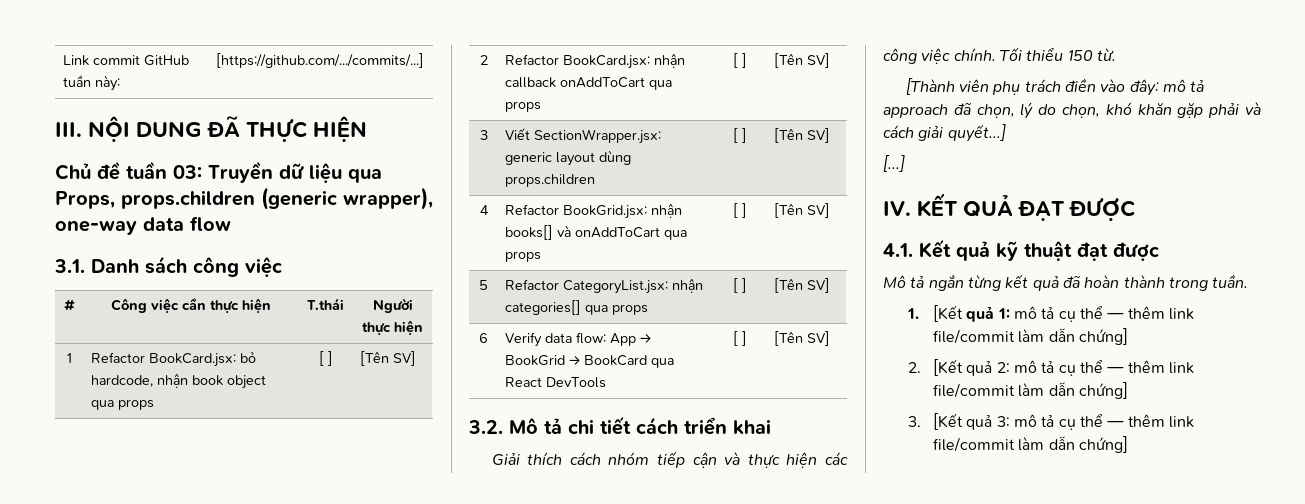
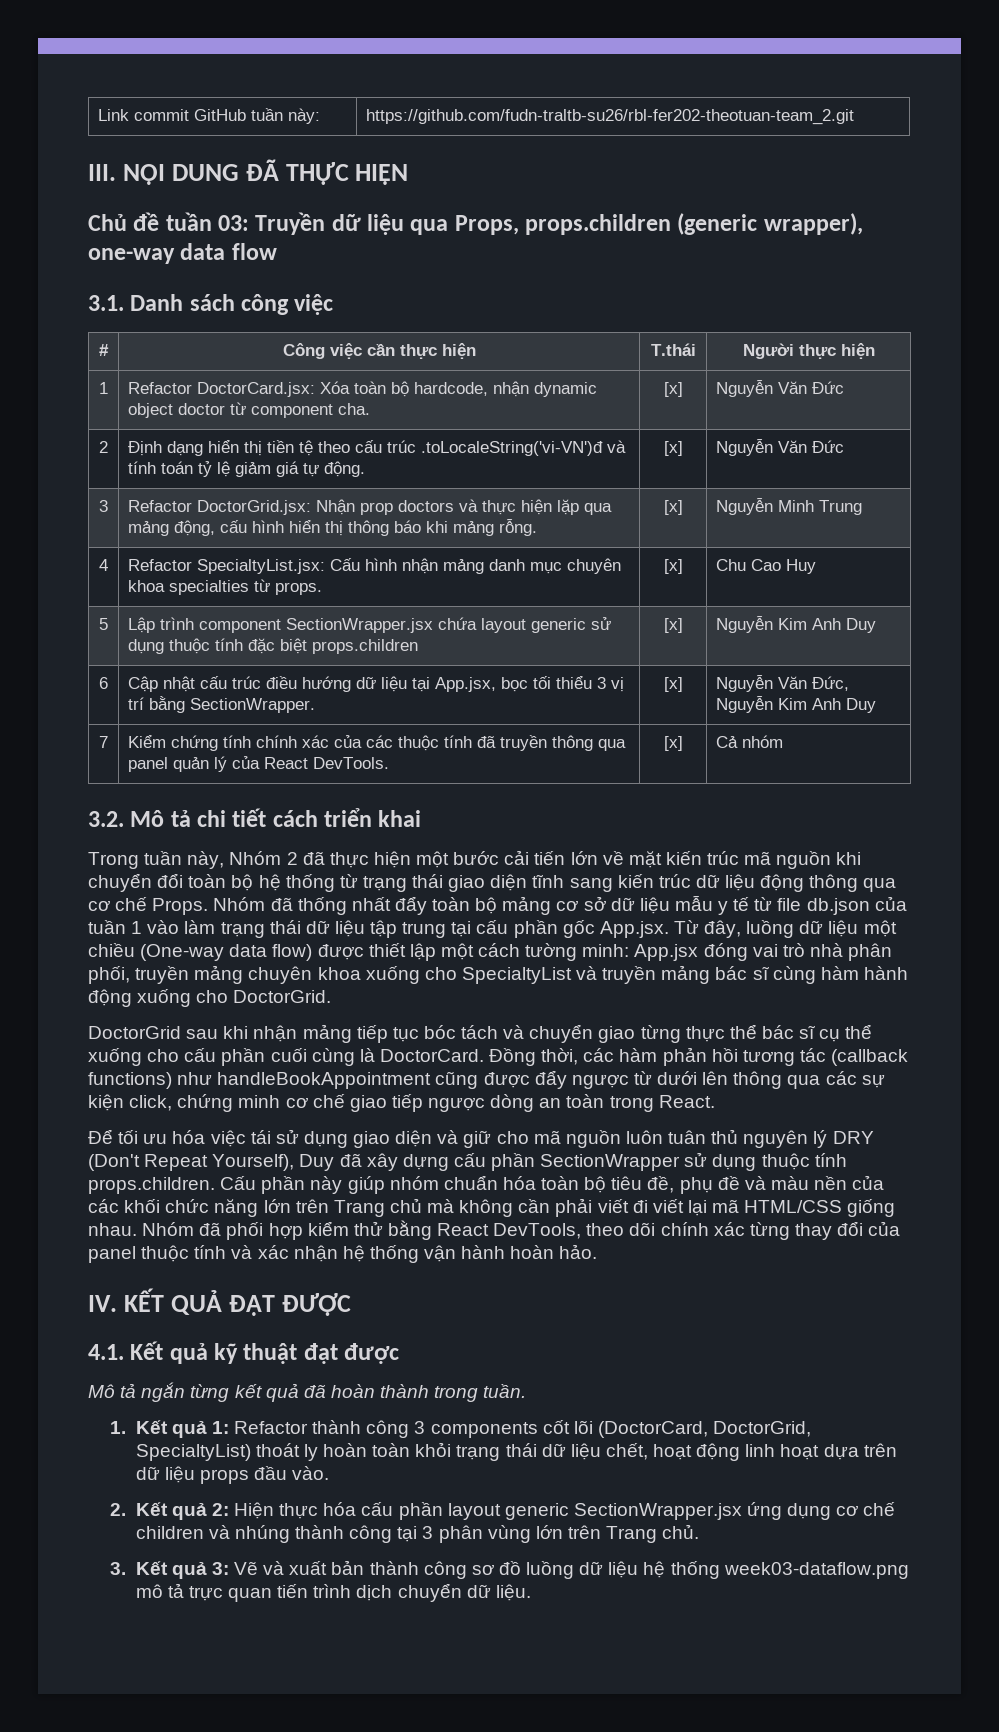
- Link commit GitHub tuần này: | [https://github.com/.../commits/...]
+ Link commit GitHub tuần này: | https://github.com/fudn-traltb-su26/rbl-fer202-theotuan-team_2.git
- 1 | Refactor BookCard.jsx: bỏ hardcode, nhận book object qua props | [ ] | [Tên SV]
- 2 | Refactor BookCard.jsx: nhận callback onAddToCart qua props | [ ] | [Tên SV]
- 3 | Viết SectionWrapper.jsx: generic layout dùng props.children | [ ] | [Tên SV]
- 4 | Refactor BookGrid.jsx: nhận books[] và onAddToCart qua props | [ ] | [Tên SV]
- 5 | Refactor CategoryList.jsx: nhận categories[] qua props | [ ] | [Tên SV]
- 6 | Verify data flow: App → BookGrid → BookCard qua React DevTools | [ ] | [Tên SV]
+ 1 | Refactor DoctorCard.jsx: Xóa toàn bộ hardcode, nhận dynamic object doctor từ component cha. | [x] | Nguyễn Văn Đức
+ 2 | Định dạng hiển thị tiền tệ theo cấu trúc .toLocaleString('vi-VN')đ và tính toán tỷ lệ giảm giá tự động. | [x] | Nguyễn Văn Đức
+ 3 | Refactor DoctorGrid.jsx: Nhận prop doctors và thực hiện lặp qua mảng động, cấu hình hiển thị thông báo khi mảng rỗng. | [x] | Nguyễn Minh Trung
+ 4 | Refactor SpecialtyList.jsx: Cấu hình nhận mảng danh mục chuyên khoa specialties từ props. | [x] | Chu Cao Huy
+ 5 | Lập trình component SectionWrapper.jsx chứa layout generic sử dụng thuộc tính đặc biệt props.children | [x] | Nguyễn Kim Anh Duy
+ 6 | Cập nhật cấu trúc điều hướng dữ liệu tại App.jsx, bọc tối thiểu 3 vị trí bằng SectionWrapper. | [x] | Nguyễn Văn Đức, Nguyễn Kim Anh Duy
+ 7 | Kiểm chứng tính chính xác của các thuộc tính đã truyền thông qua panel quản lý của React DevTools. | [x] | Cả nhóm
- Giải thích cách nhóm tiếp cận và thực hiện các công việc chính. Tối thiểu 150 từ.
- [Thành viên phụ trách điền vào đây: mô tả approach đã chọn, lý do chọn, khó khăn gặp phải và cách giải quyết...]
- [...]
+ Trong tuần này, Nhóm 2 đã thực hiện một bước cải tiến lớn về mặt kiến trúc mã nguồn khi chuyển đổi toàn bộ hệ thống từ trạng thái giao diện tĩnh sang kiến trúc dữ liệu động thông qua cơ chế Props. Nhóm đã thống nhất đẩy toàn bộ mảng cơ sở dữ liệu mẫu y tế từ file db.json của tuần 1 vào làm trạng thái dữ liệu tập trung tại cấu phần gốc App.jsx. Từ đây, luồng dữ liệu một chiều (One-way data flow) được thiết lập một cách tường minh: App.jsx đóng vai trò nhà phân phối, truyền mảng chuyên khoa xuống cho SpecialtyList và truyền mảng bác sĩ cùng hàm hành động xuống cho DoctorGrid.
+ DoctorGrid sau khi nhận mảng tiếp tục bóc tách và chuyển giao từng thực thể bác sĩ cụ thể xuống cho cấu phần cuối cùng là DoctorCard. Đồng thời, các hàm phản hồi tương tác (callback functions) như handleBookAppointment cũng được đẩy ngược từ dưới lên thông qua các sự kiện click, chứng minh cơ chế giao tiếp ngược dòng an toàn trong React.
+ Để tối ưu hóa việc tái sử dụng giao diện và giữ cho mã nguồn luôn tuân thủ nguyên lý DRY (Don't Repeat Yourself), Duy đã xây dựng cấu phần SectionWrapper sử dụng thuộc tính props.children. Cấu phần này giúp nhóm chuẩn hóa toàn bộ tiêu đề, phụ đề và màu nền của các khối chức năng lớn trên Trang chủ mà không cần phải viết đi viết lại mã HTML/CSS giống nhau. Nhóm đã phối hợp kiểm thử bằng React DevTools, theo dõi chính xác từng thay đổi của panel thuộc tính và xác nhận hệ thống vận hành hoàn hảo.
- 1. [Kết quả 1: mô tả cụ thể — thêm link file/commit làm dẫn chứng]
- 2. [Kết quả 2: mô tả cụ thể — thêm link file/commit làm dẫn chứng]
- 3. [Kết quả 3: mô tả cụ thể — thêm link file/commit làm dẫn chứng]
+ 1. Kết quả 1: Refactor thành công 3 components cốt lõi (DoctorCard, DoctorGrid, SpecialtyList) thoát ly hoàn toàn khỏi trạng thái dữ liệu chết, hoạt động linh hoạt dựa trên dữ liệu props đầu vào.
+ 2. Kết quả 2: Hiện thực hóa cấu phần layout generic SectionWrapper.jsx ứng dụng cơ chế children và nhúng thành công tại 3 phân vùng lớn trên Trang chủ.
+ 3. Kết quả 3: Vẽ và xuất bản thành công sơ đồ luồng dữ liệu hệ thống week03-dataflow.png mô tả trực quan tiến trình dịch chuyển dữ liệu.

